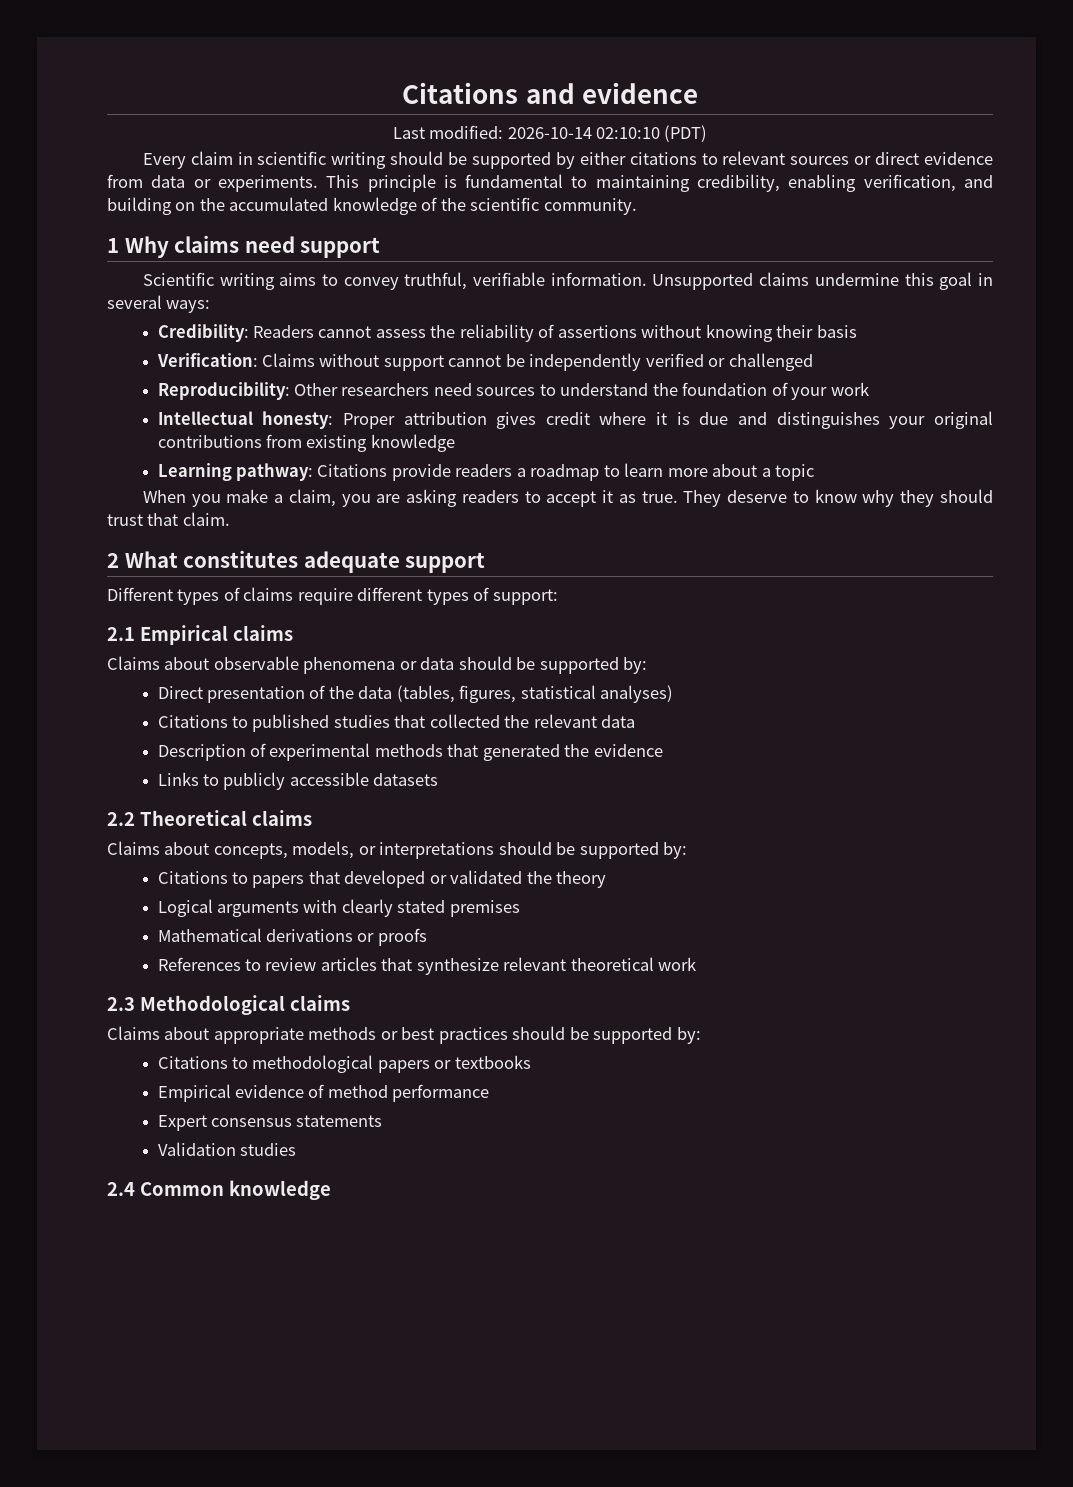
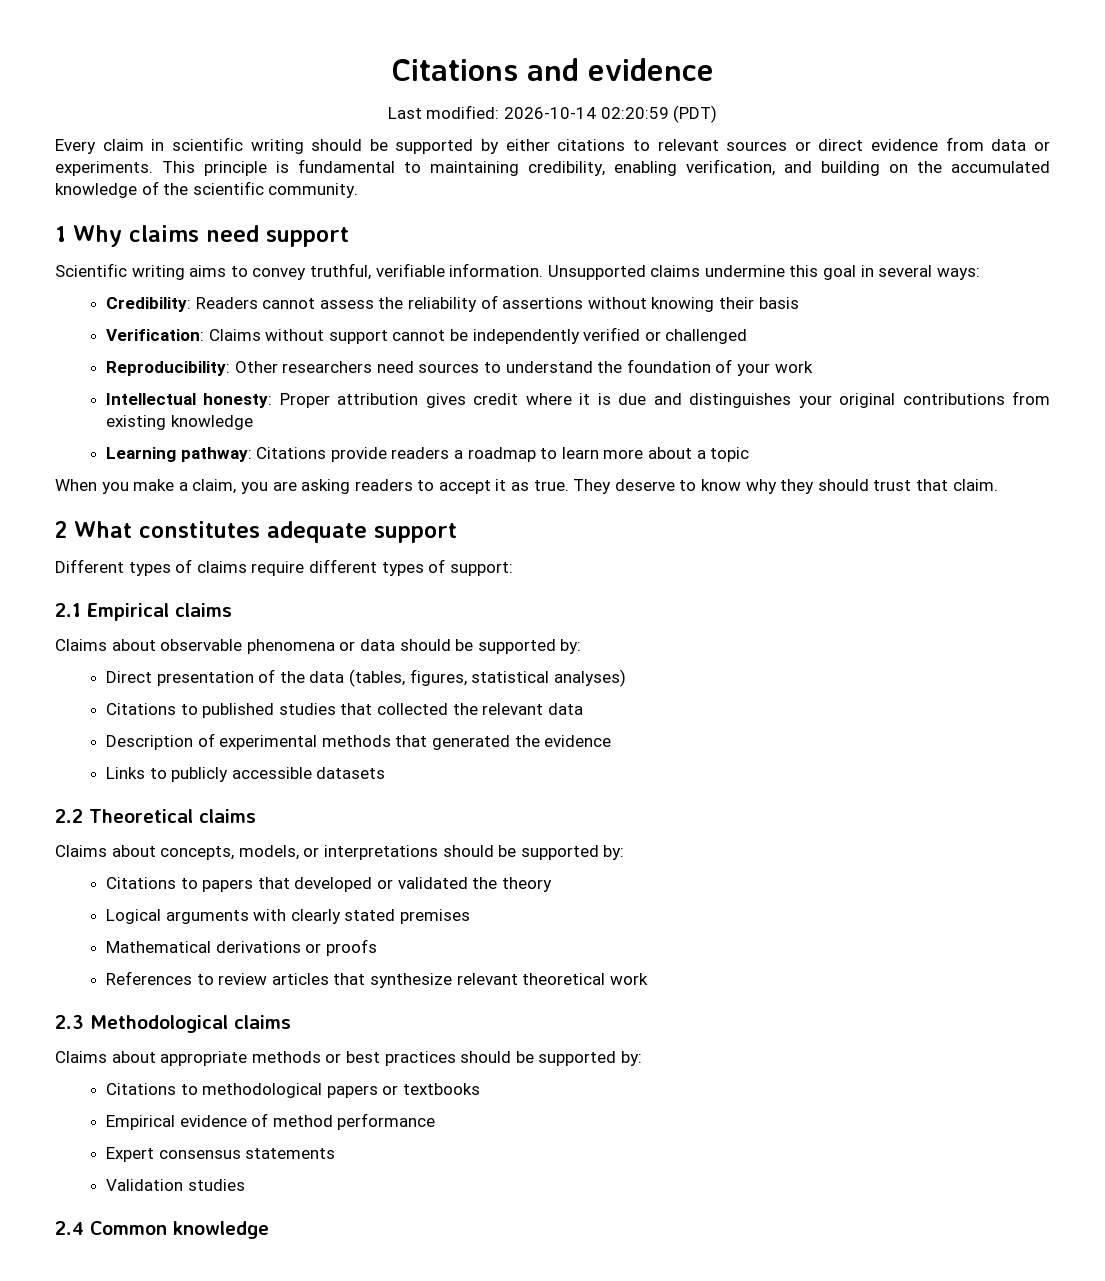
- Last modified: 2026-10-14 02:10:10 (PDT)
+ Last modified: 2026-10-14 02:20:59 (PDT)

